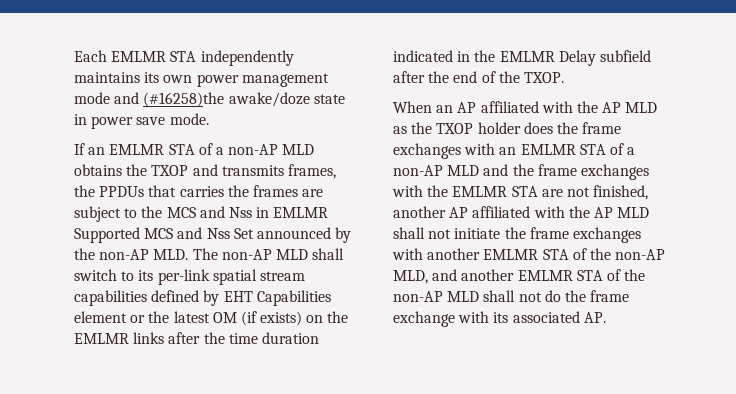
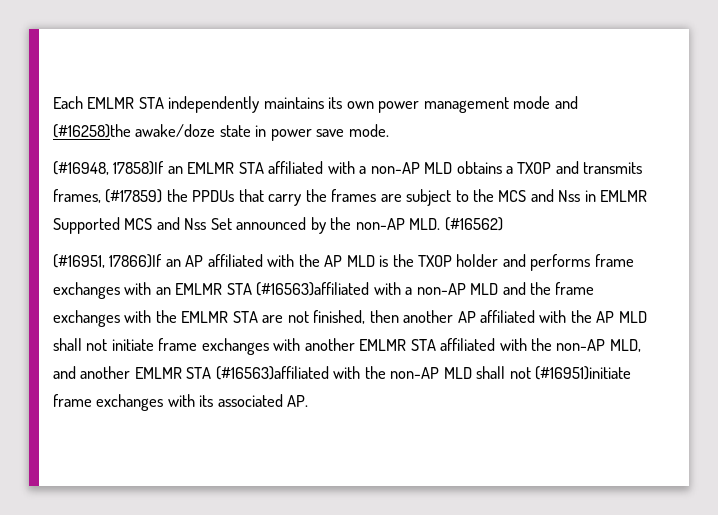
- If an EMLMR STA of a non-AP MLD obtains the TXOP and transmits frames, the PPDUs that carries the frames are subject to the MCS and Nss in EMLMR Supported MCS and Nss Set announced by the non-AP MLD. The non-AP MLD shall switch to its per-link spatial stream capabilities defined by EHT Capabilities element or the latest OM (if exists) on the EMLMR links after the time duration indicated in the EMLMR Delay subfield after the end of the TXOP.
- When an AP affiliated with the AP MLD as the TXOP holder does the frame exchanges with an EMLMR STA of a non-AP MLD and the frame exchanges with the EMLMR STA are not finished, another AP affiliated with the AP MLD shall not initiate the frame exchanges with another EMLMR STA of the non-AP MLD, and another EMLMR STA of the non-AP MLD shall not do the frame exchange with its associated AP.
+ (#16948, 17858)If an EMLMR STA affiliated with a non-AP MLD obtains a TXOP and transmits frames, (#17859) the PPDUs that carry the frames are subject to the MCS and Nss in EMLMR Supported MCS and Nss Set announced by the non-AP MLD. (#16562)
+ (#16951, 17866)If an AP affiliated with the AP MLD is the TXOP holder and performs frame exchanges with an EMLMR STA (#16563)affiliated with a non-AP MLD and the frame exchanges with the EMLMR STA are not finished, then another AP affiliated with the AP MLD shall not initiate frame exchanges with another EMLMR STA affiliated with the non-AP MLD, and another EMLMR STA (#16563)affiliated with the non-AP MLD shall not (#16951)initiate frame exchanges with its associated AP.

